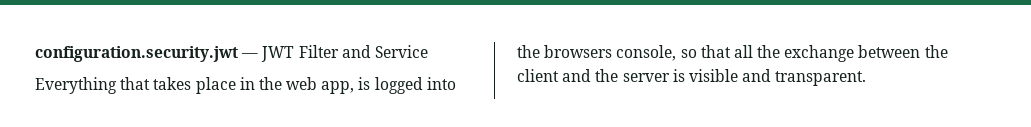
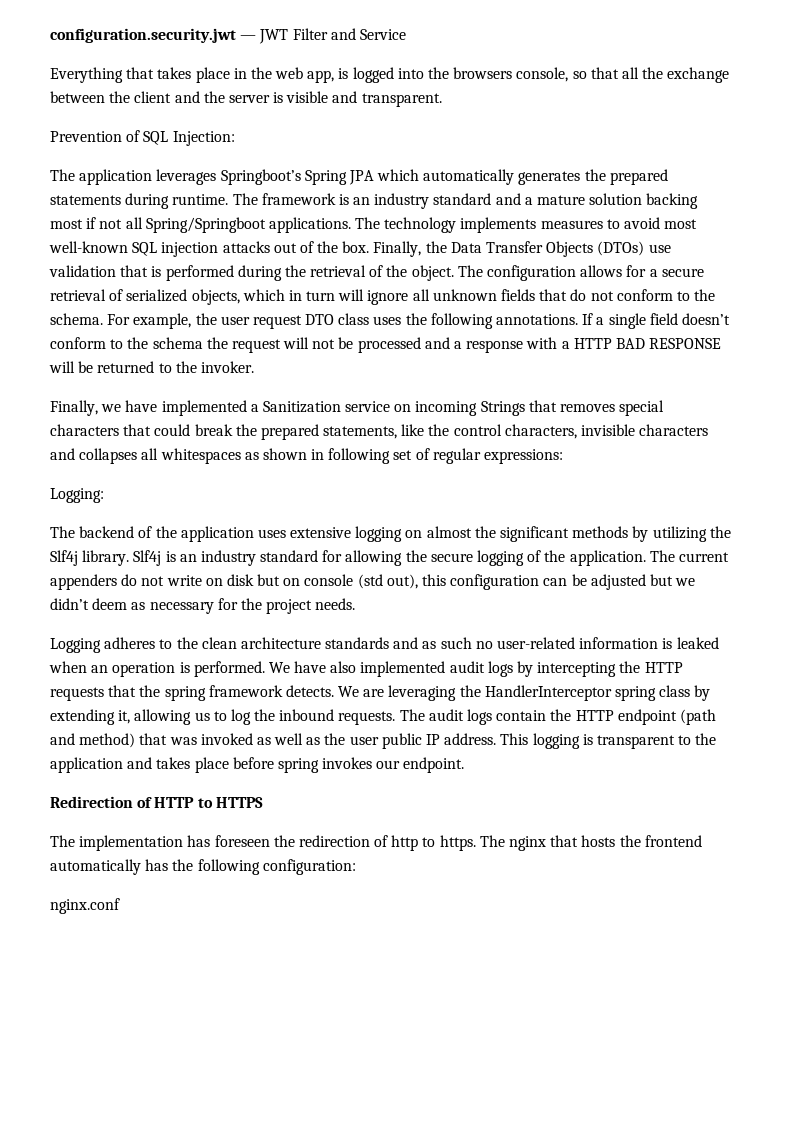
+ Prevention of SQL Injection:
+ The application leverages Springboot’s Spring JPA which automatically generates the prepared statements during runtime. The framework is an industry standard and a mature solution backing most if not all Spring/Springboot applications. The technology implements measures to avoid most well-known SQL injection attacks out of the box. Finally, the Data Transfer Objects (DTOs) use validation that is performed during the retrieval of the object. The configuration allows for a secure retrieval of serialized objects, which in turn will ignore all unknown fields that do not conform to the schema. For example, the user request DTO class uses the following annotations. If a single field doesn’t conform to the schema the request will not be processed and a response with a HTTP BAD RESPONSE will be returned to the invoker.
+ Finally, we have implemented a Sanitization service on incoming Strings that removes special characters that could break the prepared statements, like the control characters, invisible characters and collapses all whitespaces as shown in following set of regular expressions:
+ Logging:
+ The backend of the application uses extensive logging on almost the significant methods by utilizing the Slf4j library. Slf4j is an industry standard for allowing the secure logging of the application. The current appenders do not write on disk but on console (std out), this configuration can be adjusted but we didn’t deem as necessary for the project needs.
+ Logging adheres to the clean architecture standards and as such no user-related information is leaked when an operation is performed. We have also implemented audit logs by intercepting the HTTP requests that the spring framework detects. We are leveraging the HandlerInterceptor spring class by extending it, allowing us to log the inbound requests. The audit logs contain the HTTP endpoint (path and method) that was invoked as well as the user public IP address. This logging is transparent to the application and takes place before spring invokes our endpoint.
+ Redirection of HTTP to HTTPS
+ The implementation has foreseen the redirection of http to https. The nginx that hosts the frontend automatically has the following configuration:
+ nginx.conf

